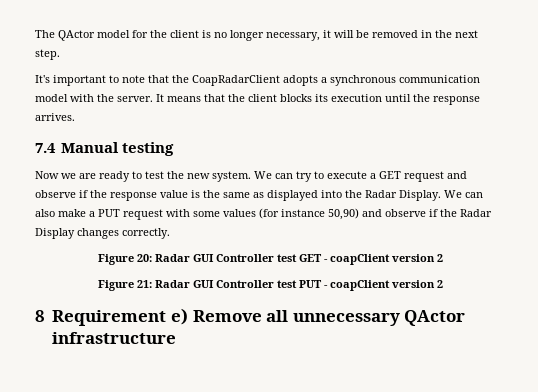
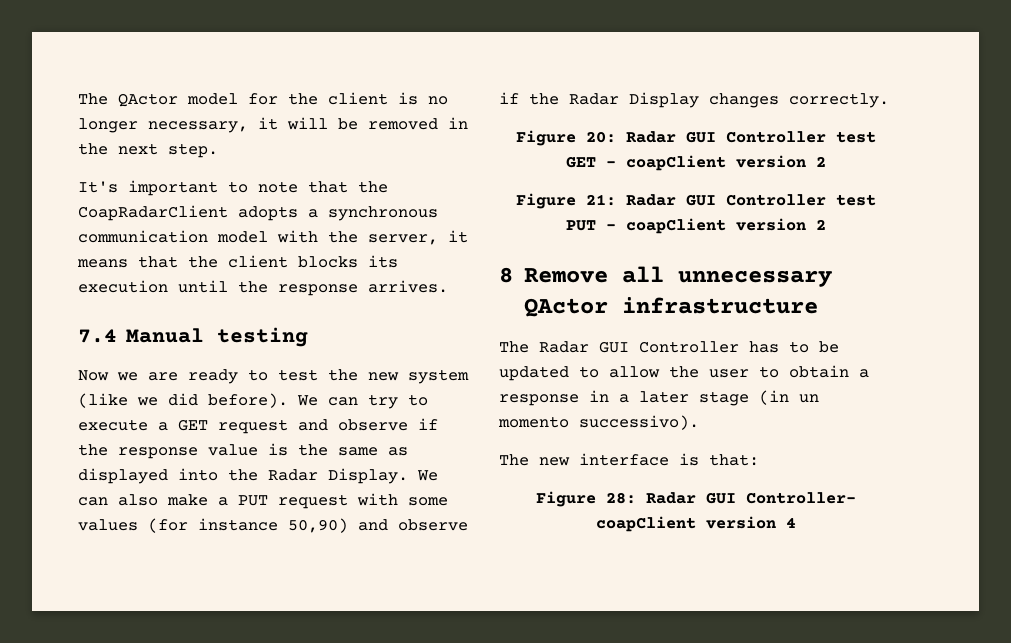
- It's important to note that the CoapRadarClient adopts a synchronous communication model with the server. It means that the client blocks its execution until the response arrives.
+ It's important to note that the CoapRadarClient adopts a synchronous communication model with the server, it means that the client blocks its execution until the response arrives.
- Now we are ready to test the new system.
+ Now we are ready to test the new system (like we did before).
- 8 Requirement e) Remove all unnecessary QActor infrastructure
+ 8 Remove all unnecessary QActor infrastructure
+ The Radar GUI Controller has to be updated to allow the user to obtain a response in a later stage (in un momento successivo).
+ The new interface is that:
+ Figure 28: Radar GUI Controller- coapClient version 4

